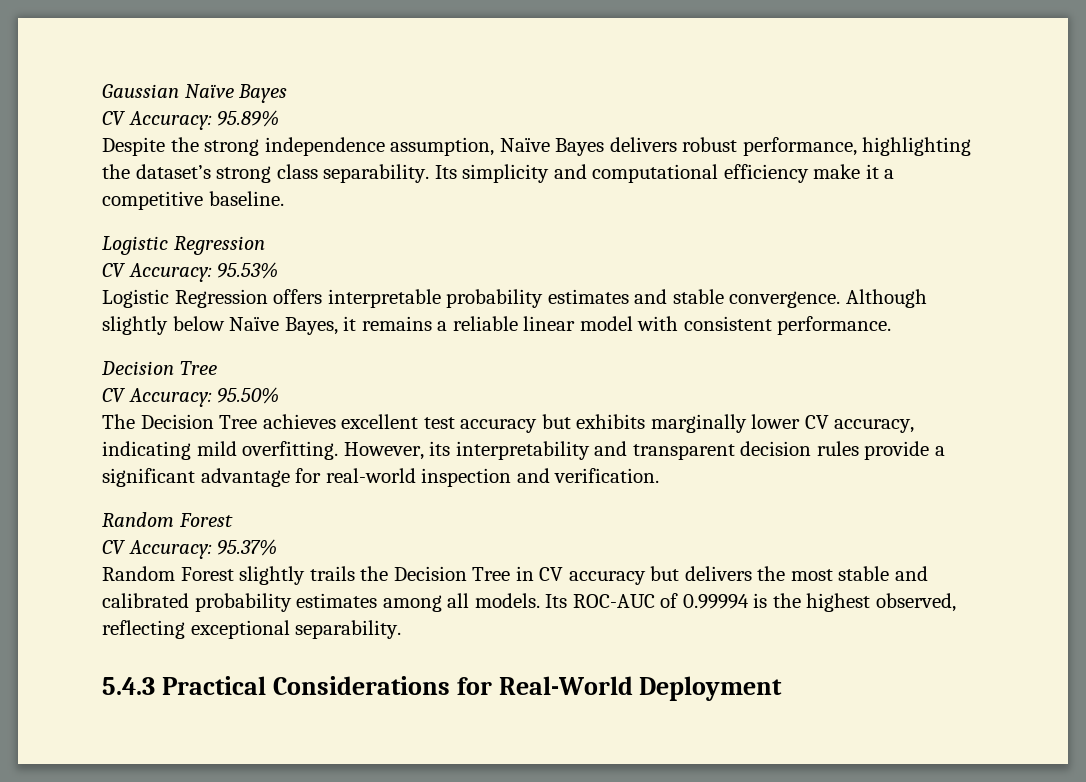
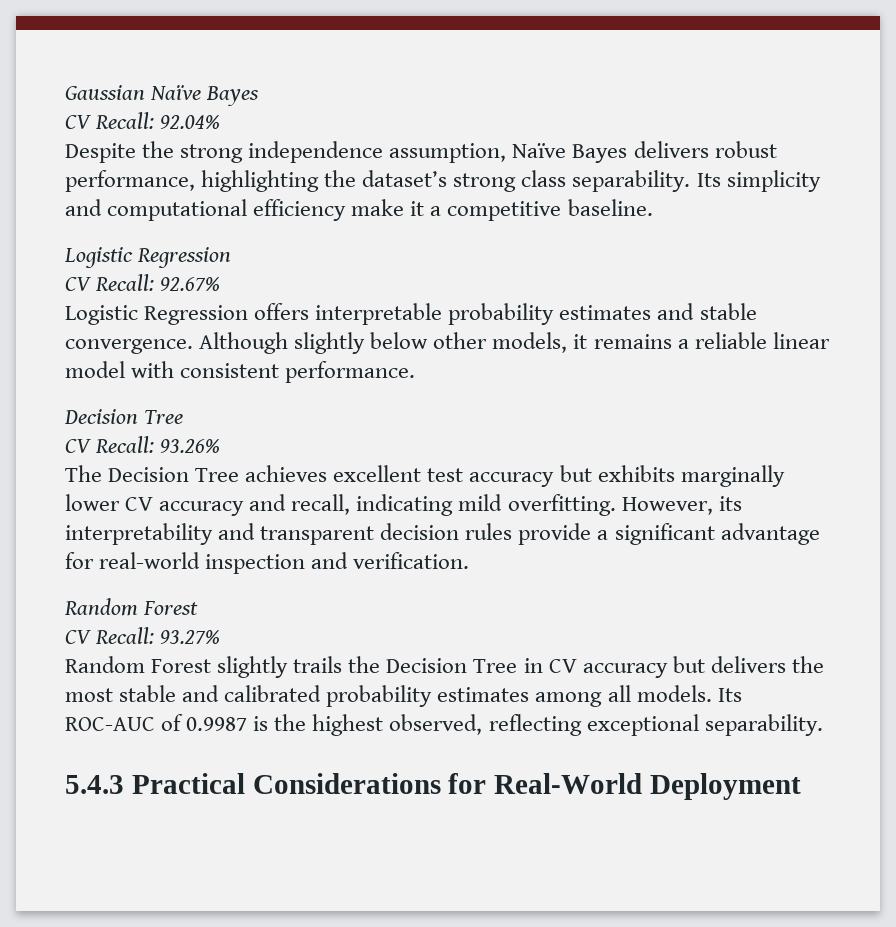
- CV Accuracy: 95.89%
+ CV Recall: 92.04%
- CV Accuracy: 95.53%
+ CV Recall: 92.67%
- Although slightly below Naïve Bayes, it remains a reliable linear model with consistent performance.
+ Although slightly below other models, it remains a reliable linear model with consistent performance.
- CV Accuracy: 95.50%
+ CV Recall: 93.26%
- The Decision Tree achieves excellent test accuracy but exhibits marginally lower CV accuracy, indicating mild overfitting.
+ The Decision Tree achieves excellent test accuracy but exhibits marginally lower CV accuracy and recall, indicating mild overfitting.
- CV Accuracy: 95.37%
+ CV Recall: 93.27%
- Its ROC-AUC of 0.99994 is the highest observed, reflecting exceptional separability.
+ Its ROC-AUC of 0.9987 is the highest observed, reflecting exceptional separability.

